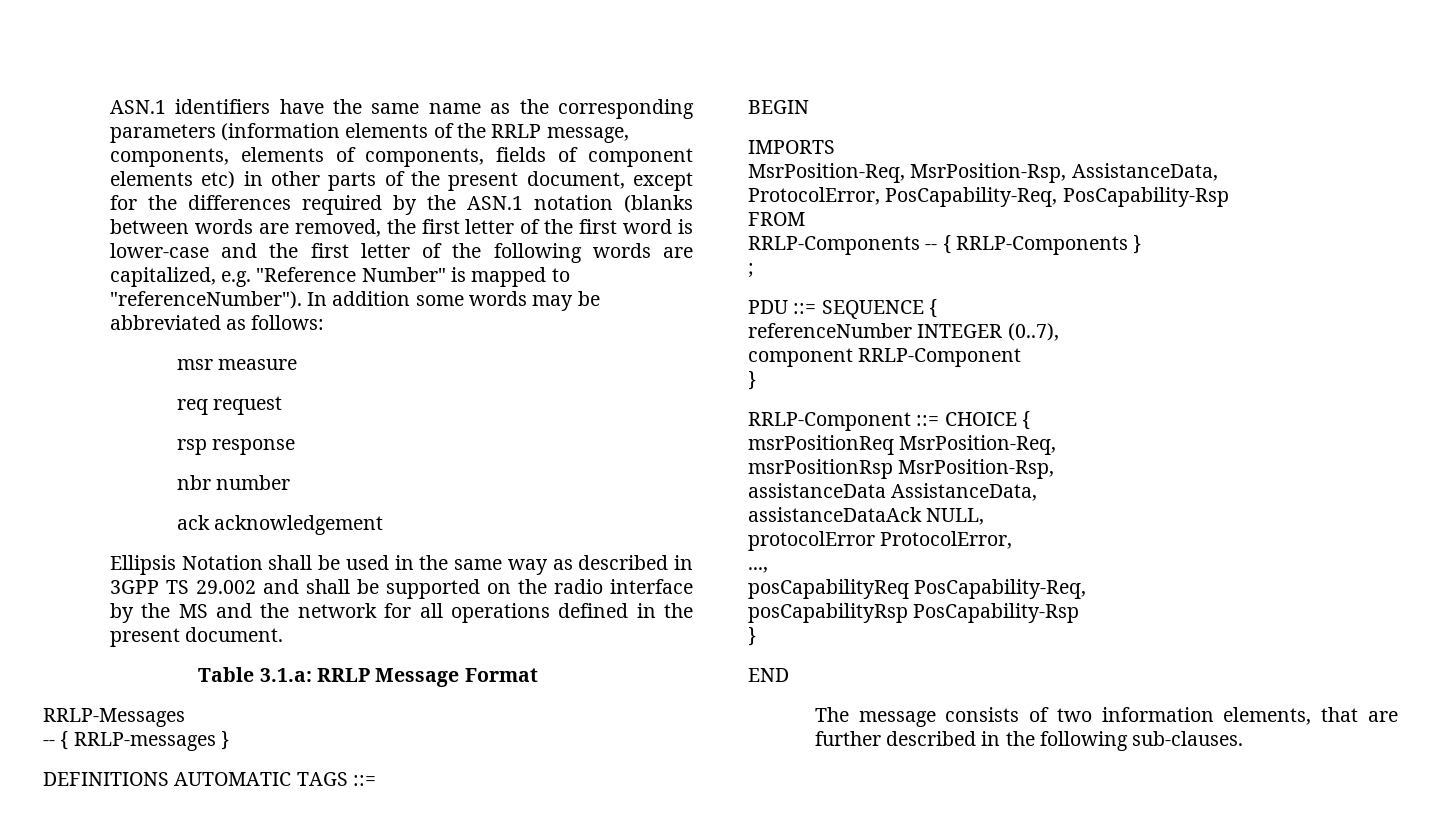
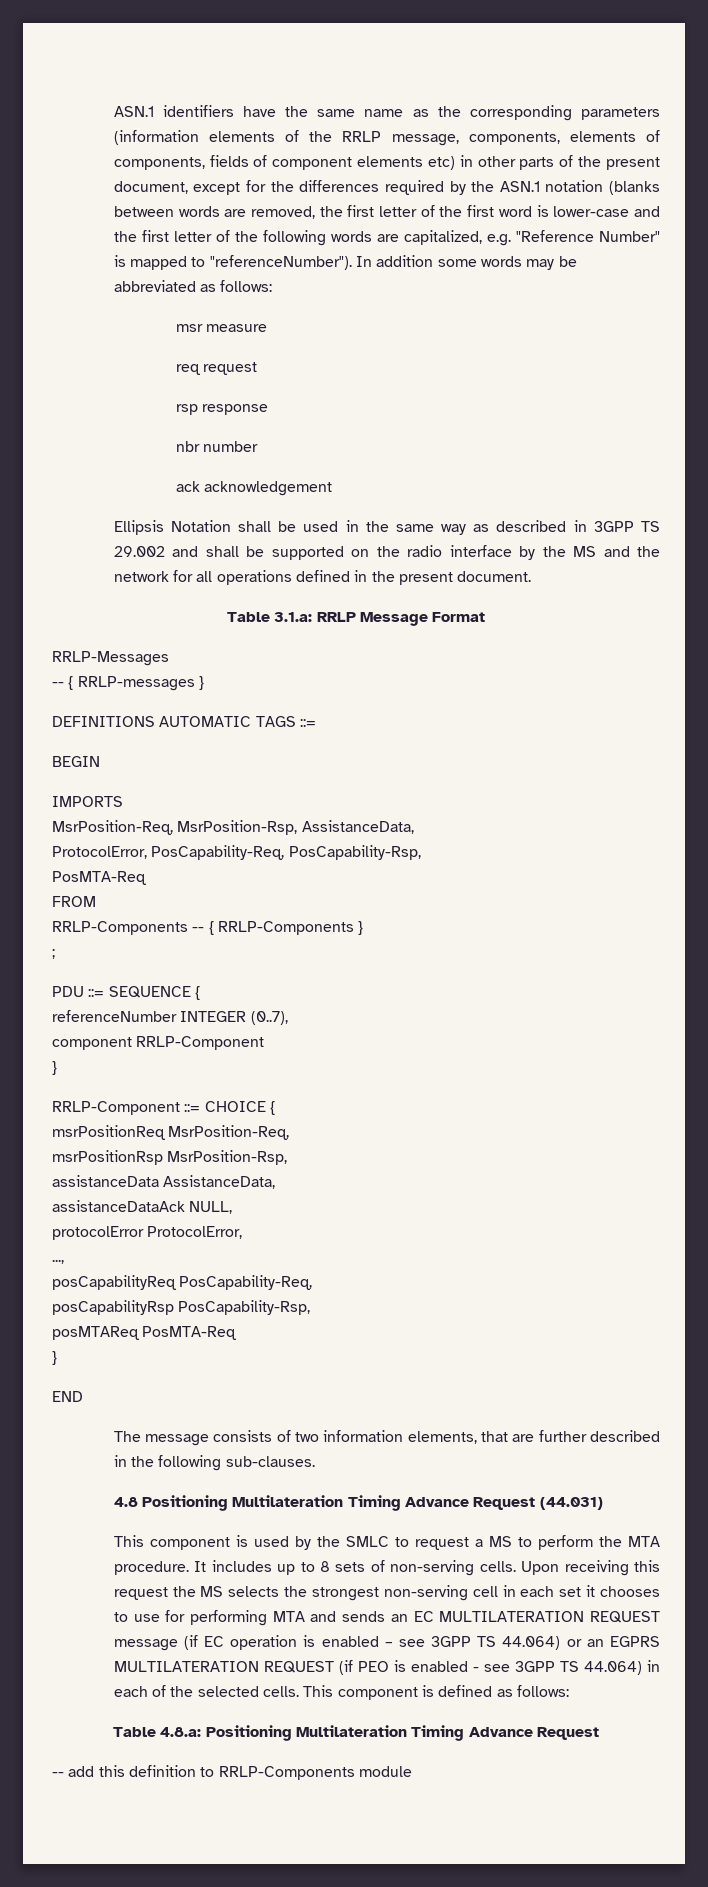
- ProtocolError, PosCapability-Req, PosCapability-Rsp
+ ProtocolError, PosCapability-Req, PosCapability-Rsp,
+ PosMTA-Req
- posCapabilityRsp PosCapability-Rsp
+ posCapabilityRsp PosCapability-Rsp,
+ posMTAReq PosMTA-Req
+ 4.8 Positioning Multilateration Timing Advance Request (44.031)
+ This component is used by the SMLC to request a MS to perform the MTA procedure. It includes up to 8 sets of non-serving cells. Upon receiving this request the MS selects the strongest non-serving cell in each set it chooses to use for performing MTA and sends an EC MULTILATERATION REQUEST message (if EC operation is enabled – see 3GPP TS 44.064) or an EGPRS MULTILATERATION REQUEST (if PEO is enabled - see 3GPP TS 44.064) in each of the selected cells. This component is defined as follows:
+ Table 4.8.a: Positioning Multilateration Timing Advance Request
+ -- add this definition to RRLP-Components module

